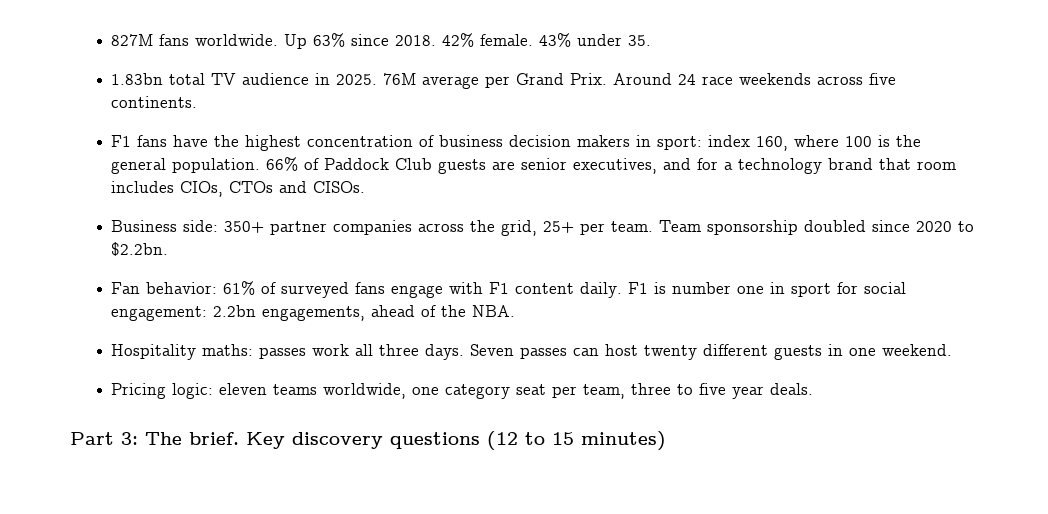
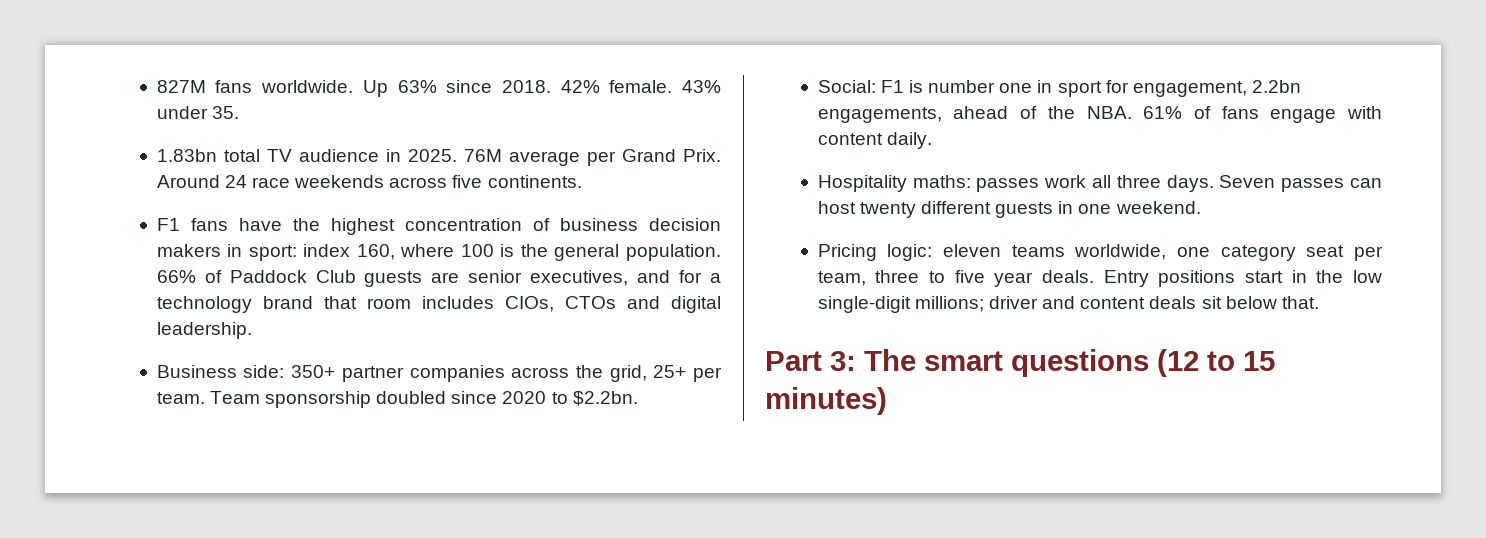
- 66% of Paddock Club guests are senior executives, and for a technology brand that room includes CIOs, CTOs and CISOs.
+ 66% of Paddock Club guests are senior executives, and for a technology brand that room includes CIOs, CTOs and digital leadership.
- Fan behavior: 61% of surveyed fans engage with F1 content daily. F1 is number one in sport for social engagement: 2.2bn engagements, ahead of the NBA.
+ Social: F1 is number one in sport for engagement, 2.2bn engagements, ahead of the NBA. 61% of fans engage with content daily.
+ Entry positions start in the low single-digit millions; driver and content deals sit below that.
- Part 3: The brief. Key discovery questions (12 to 15 minutes)
+ Part 3: The smart questions (12 to 15 minutes)

